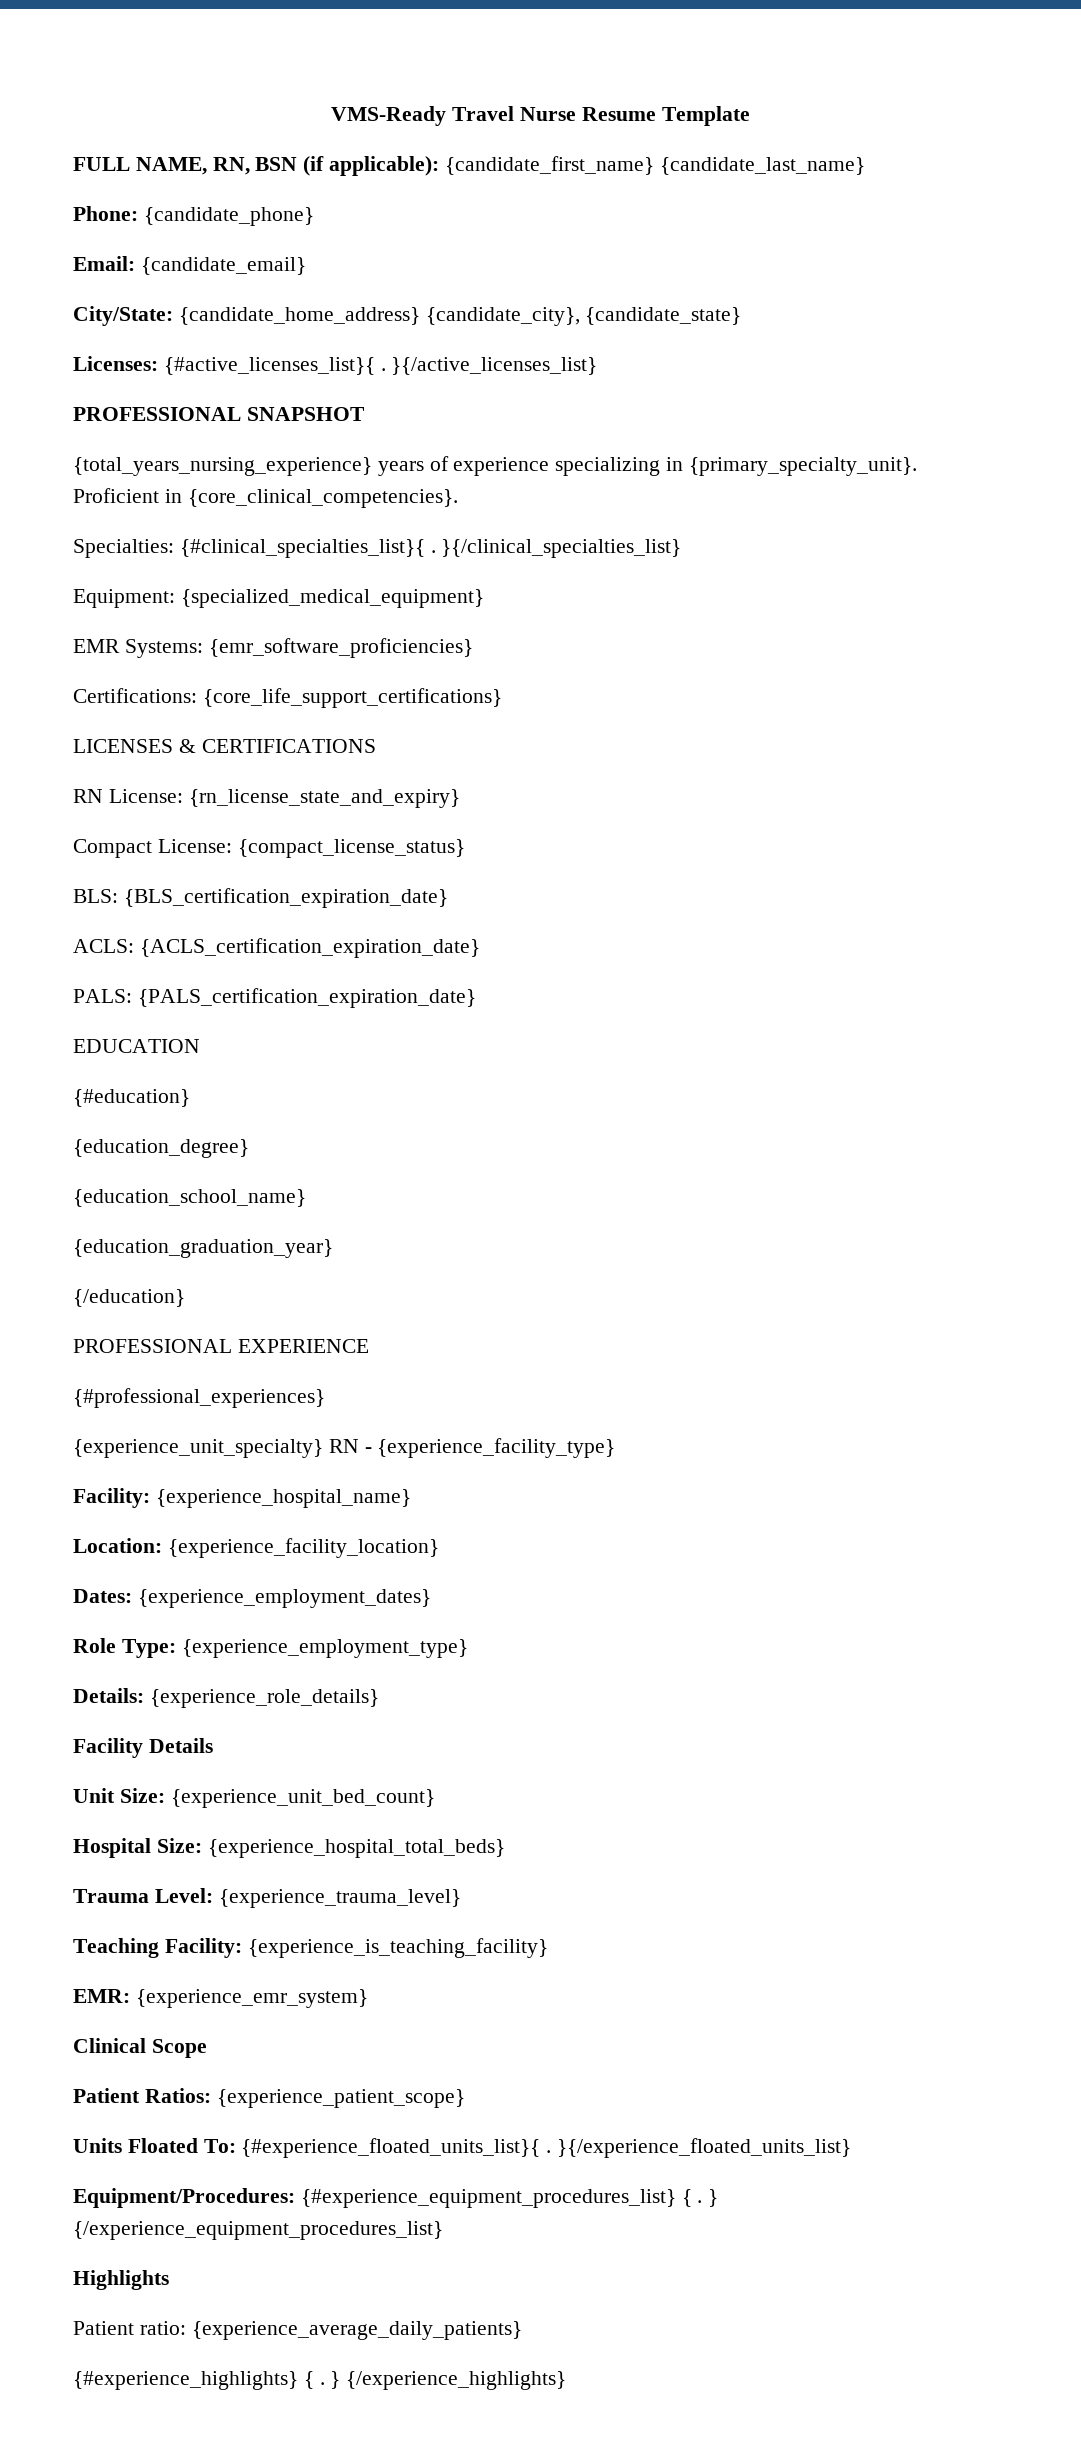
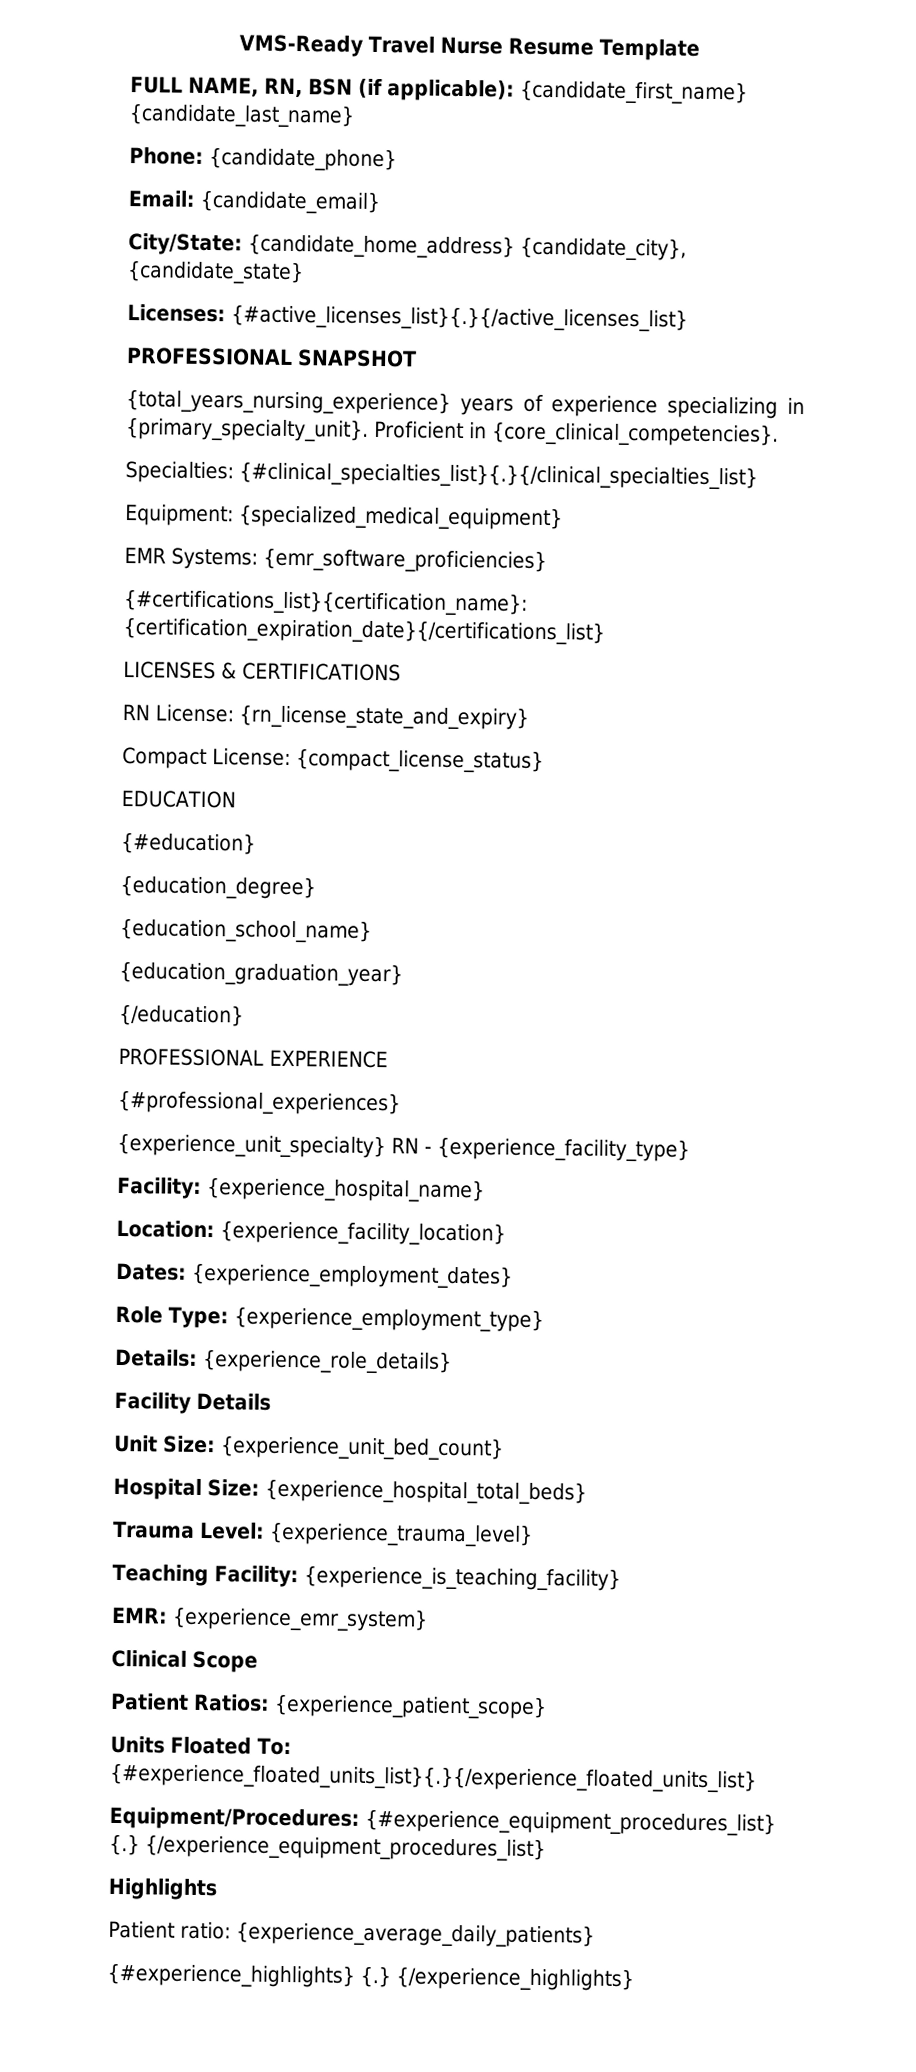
- Licenses: {#active_licenses_list}{ . }{/active_licenses_list}
+ Licenses: {#active_licenses_list}{.}{/active_licenses_list}
- Specialties: {#clinical_specialties_list}{ . }{/clinical_specialties_list}
+ Specialties: {#clinical_specialties_list}{.}{/clinical_specialties_list}
- Certifications: {core_life_support_certifications}
+ {#certifications_list}{certification_name}: {certification_expiration_date}{/certifications_list}
- BLS: {BLS_certification_expiration_date}
- ACLS: {ACLS_certification_expiration_date}
- PALS: {PALS_certification_expiration_date}
- Units Floated To: {#experience_floated_units_list}{ . }{/experience_floated_units_list}
+ Units Floated To: {#experience_floated_units_list}{.}{/experience_floated_units_list}
- Equipment/Procedures: {#experience_equipment_procedures_list} { . } {/experience_equipment_procedures_list}
+ Equipment/Procedures: {#experience_equipment_procedures_list} {.} {/experience_equipment_procedures_list}
- {#experience_highlights} { . } {/experience_highlights}
+ {#experience_highlights} {.} {/experience_highlights}

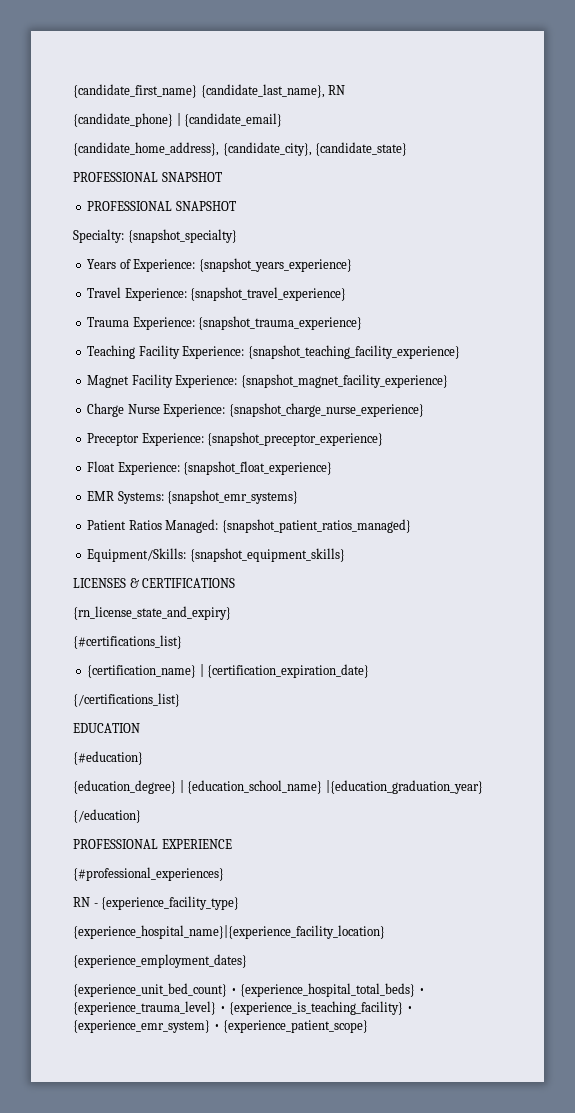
- VMS-Ready Travel Nurse Resume Template
- FULL NAME, RN, BSN (if applicable): {candidate_first_name} {candidate_last_name}
- Phone: {candidate_phone}
- Email: {candidate_email}
+ {candidate_first_name} {candidate_last_name}, RN
+ {candidate_phone} | {candidate_email}
- City/State: {candidate_home_address} {candidate_city}, {candidate_state}
- Licenses: {#active_licenses_list}{.}{/active_licenses_list}
+ {candidate_home_address}, {candidate_city}, {candidate_state}
  PROFESSIONAL SNAPSHOT
- {total_years_nursing_experience} years of experience specializing in {primary_specialty_unit}. Proficient in {core_clinical_competencies}.
- Specialties: {#clinical_specialties_list}{.}{/clinical_specialties_list}
- Equipment: {specialized_medical_equipment}
- EMR Systems: {emr_software_proficiencies}
- {#certifications_list}{certification_name}: {certification_expiration_date}{/certifications_list}
+ PROFESSIONAL SNAPSHOT
+ Specialty: {snapshot_specialty}
+ Years of Experience: {snapshot_years_experience}
+ Travel Experience: {snapshot_travel_experience}
+ Trauma Experience: {snapshot_trauma_experience}
+ Teaching Facility Experience: {snapshot_teaching_facility_experience}
+ Magnet Facility Experience: {snapshot_magnet_facility_experience}
+ Charge Nurse Experience: {snapshot_charge_nurse_experience}
+ Preceptor Experience: {snapshot_preceptor_experience}
+ Float Experience: {snapshot_float_experience}
+ EMR Systems: {snapshot_emr_systems}
+ Patient Ratios Managed: {snapshot_patient_ratios_managed}
+ Equipment/Skills: {snapshot_equipment_skills}
- RN License: {rn_license_state_and_expiry}
+ {rn_license_state_and_expiry}
- Compact License: {compact_license_status}
+ {#certifications_list}
+ {certification_name} | {certification_expiration_date}
+ {/certifications_list}
- {education_degree}
- {education_school_name}
- {education_graduation_year}
+ {education_degree} | {education_school_name} |{education_graduation_year}
- {experience_unit_specialty} RN - {experience_facility_type}
+ RN - {experience_facility_type}
- Facility: {experience_hospital_name}
- Location: {experience_facility_location}
- Dates: {experience_employment_dates}
- Role Type: {experience_employment_type}
- Details: {experience_role_details}
- Facility Details
- Unit Size: {experience_unit_bed_count}
- Hospital Size: {experience_hospital_total_beds}
- Trauma Level: {experience_trauma_level}
- Teaching Facility: {experience_is_teaching_facility}
- EMR: {experience_emr_system}
- Clinical Scope
- Patient Ratios: {experience_patient_scope}
- Units Floated To: {#experience_floated_units_list}{.}{/experience_floated_units_list}
- Equipment/Procedures: {#experience_equipment_procedures_list} {.} {/experience_equipment_procedures_list}
- Highlights
- Patient ratio: {experience_average_daily_patients}
- {#experience_highlights} {.} {/experience_highlights}
+ {experience_hospital_name}|{experience_facility_location}
+ {experience_employment_dates}
+ {experience_unit_bed_count} • {experience_hospital_total_beds} • {experience_trauma_level} • {experience_is_teaching_facility} • {experience_emr_system} • {experience_patient_scope}

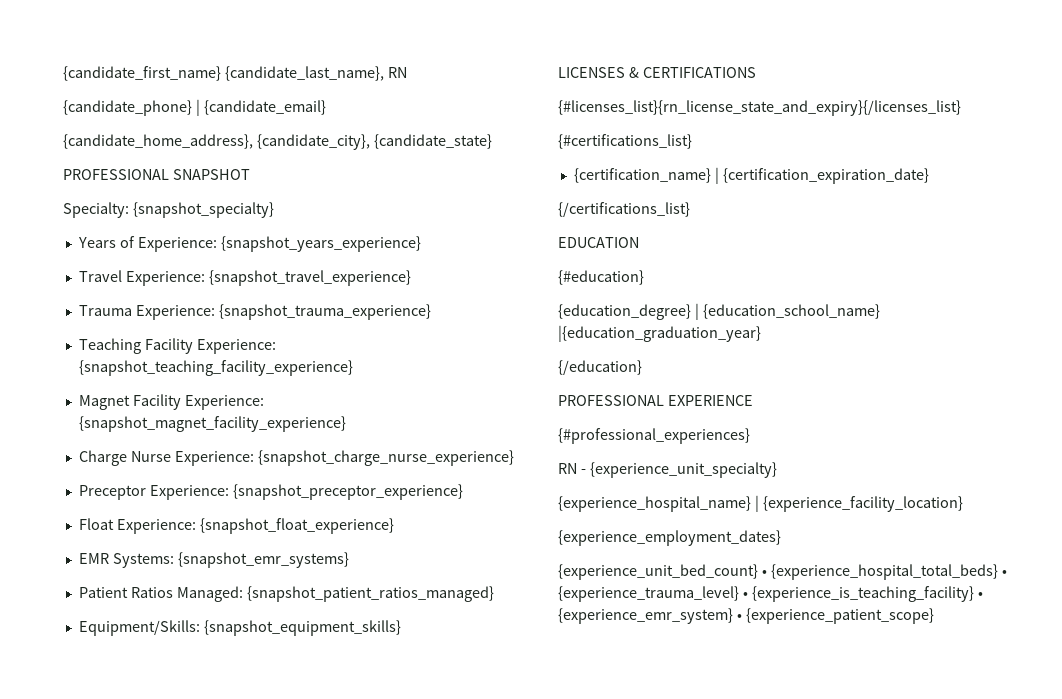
  {candidate_home_address}, {candidate_city}, {candidate_state}
- PROFESSIONAL SNAPSHOT
- {rn_license_state_and_expiry}
+ {#licenses_list}{rn_license_state_and_expiry}{/licenses_list}
- RN - {experience_facility_type}
- {experience_hospital_name}|{experience_facility_location}
+ RN - {experience_unit_specialty}
+ {experience_hospital_name} | {experience_facility_location}

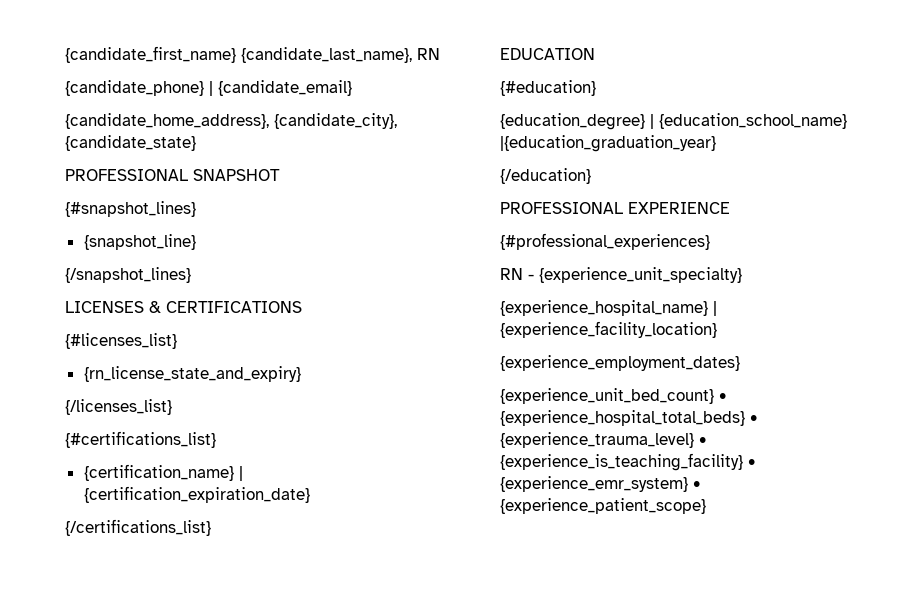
- Specialty: {snapshot_specialty}
- Years of Experience: {snapshot_years_experience}
- Travel Experience: {snapshot_travel_experience}
- Trauma Experience: {snapshot_trauma_experience}
- Teaching Facility Experience: {snapshot_teaching_facility_experience}
- Magnet Facility Experience: {snapshot_magnet_facility_experience}
- Charge Nurse Experience: {snapshot_charge_nurse_experience}
- Preceptor Experience: {snapshot_preceptor_experience}
- Float Experience: {snapshot_float_experience}
- EMR Systems: {snapshot_emr_systems}
- Patient Ratios Managed: {snapshot_patient_ratios_managed}
- Equipment/Skills: {snapshot_equipment_skills}
+ {#snapshot_lines}
+ {snapshot_line}
+ {/snapshot_lines}
- {#licenses_list}{rn_license_state_and_expiry}{/licenses_list}
+ {#licenses_list}
+ {rn_license_state_and_expiry}
+ {/licenses_list}

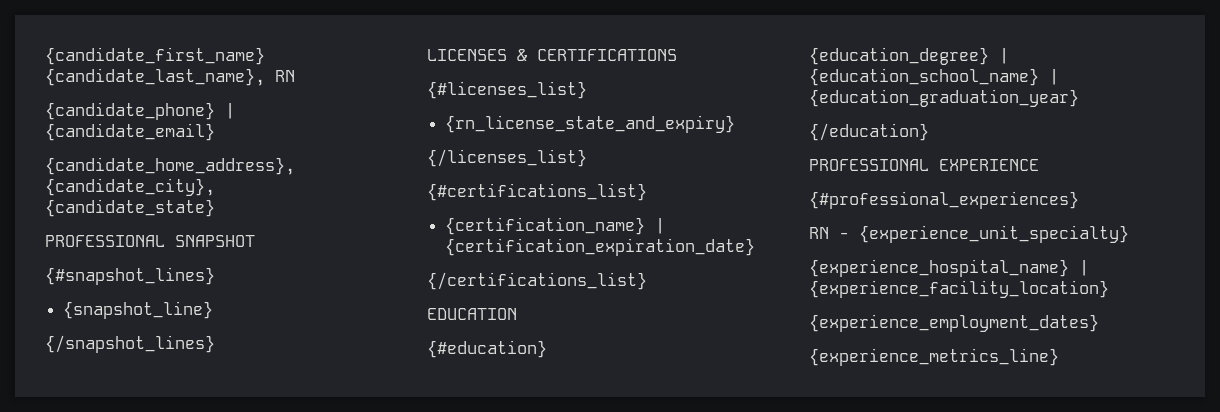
- {education_degree} | {education_school_name} |{education_graduation_year}
+ {education_degree} | {education_school_name} | {education_graduation_year}
- {experience_unit_bed_count} • {experience_hospital_total_beds} • {experience_trauma_level} • {experience_is_teaching_facility} • {experience_emr_system} • {experience_patient_scope}
+ {experience_metrics_line}

